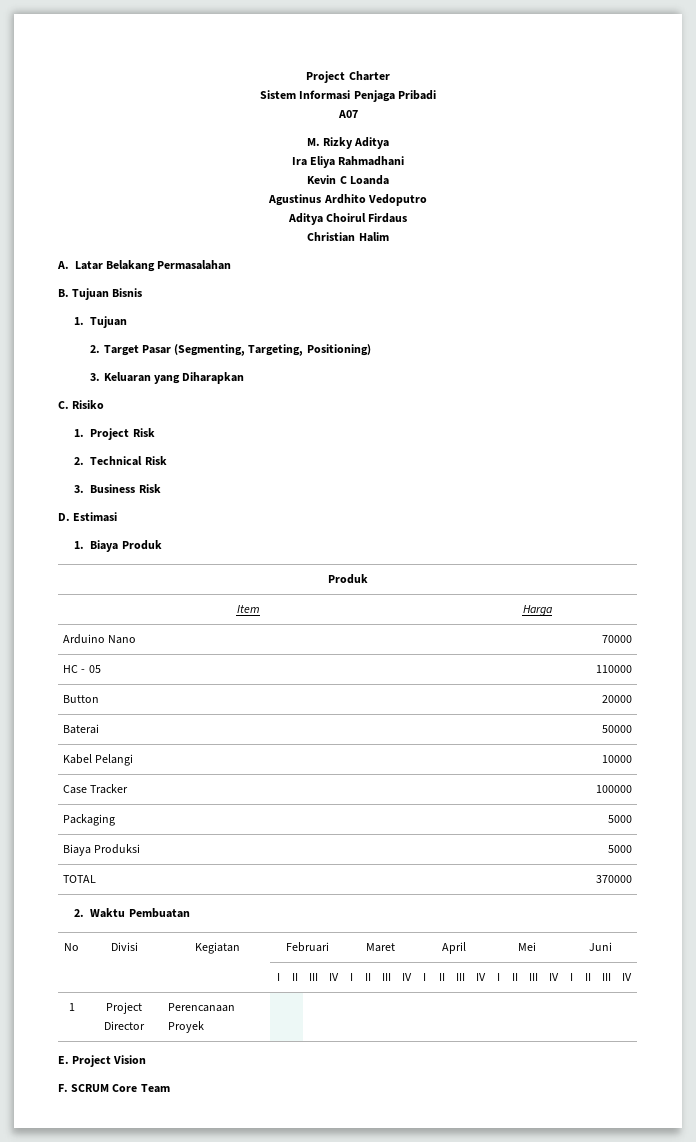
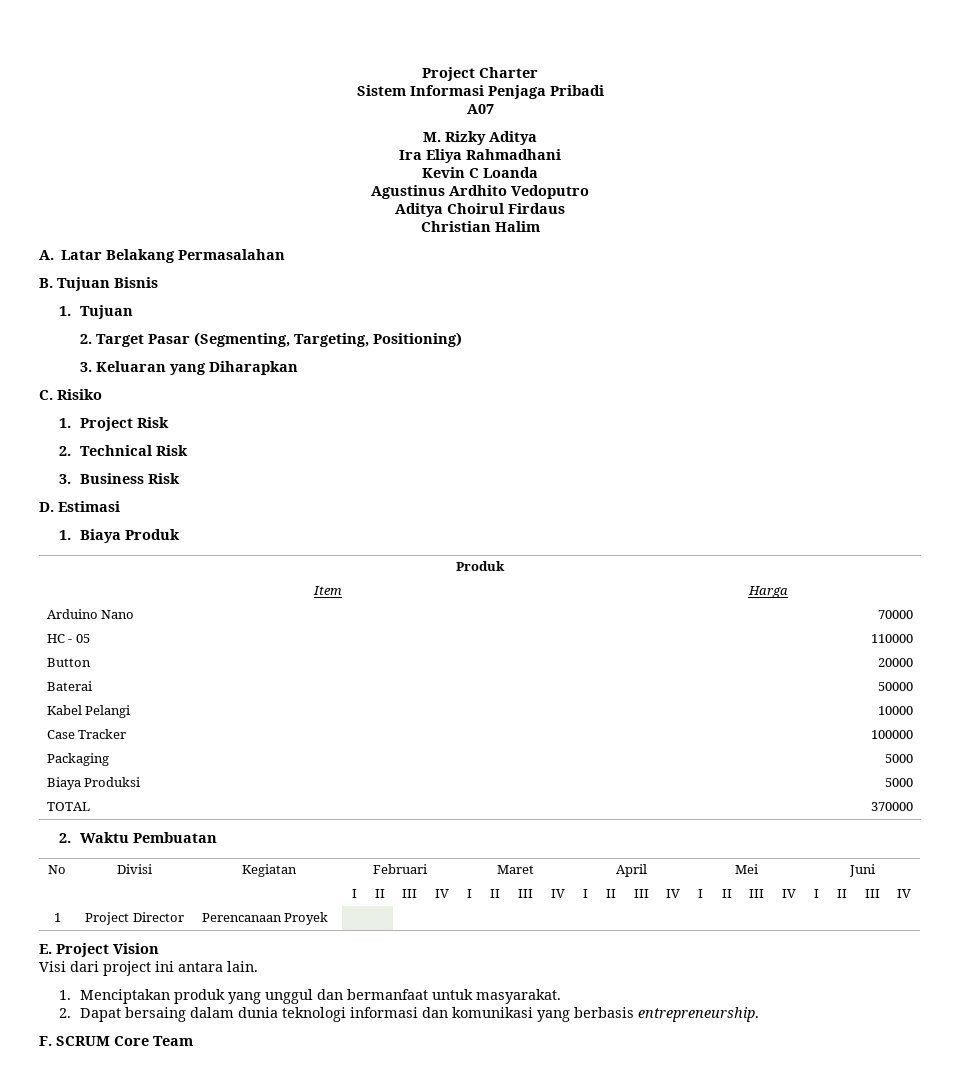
+ Visi dari project ini antara lain.
+ 1. Menciptakan produk yang unggul dan bermanfaat untuk masyarakat.
+ 2. Dapat bersaing dalam dunia teknologi informasi dan komunikasi yang berbasis entrepreneurship.

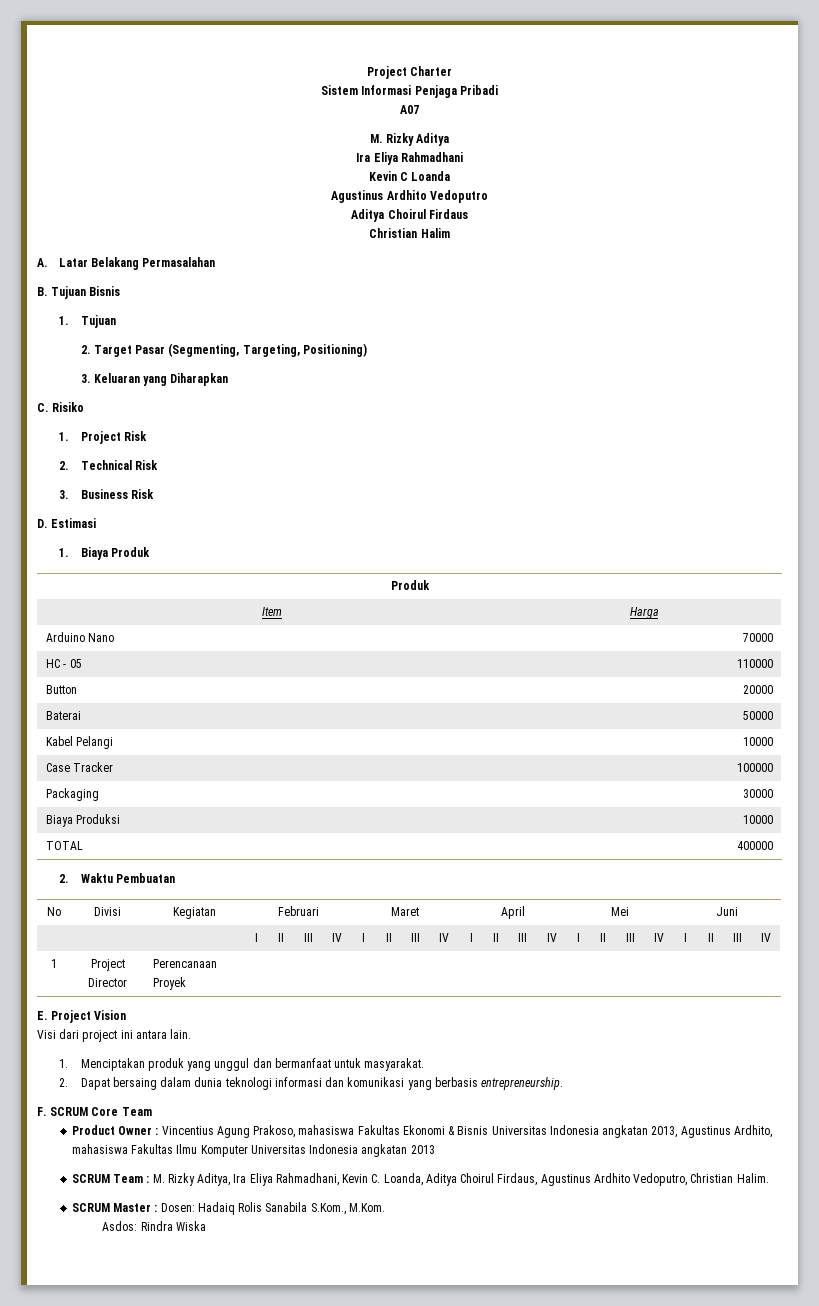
- Packaging | 5000
+ Packaging | 30000
- Biaya Produksi | 5000
+ Biaya Produksi | 10000
- TOTAL | 370000
+ TOTAL | 400000
+ Product Owner : Vincentius Agung Prakoso, mahasiswa Fakultas Ekonomi & Bisnis Universitas Indonesia angkatan 2013, Agustinus Ardhito, mahasiswa Fakultas Ilmu Komputer Universitas Indonesia angkatan 2013
+ SCRUM Team : M. Rizky Aditya, Ira Eliya Rahmadhani, Kevin C. Loanda, Aditya Choirul Firdaus, Agustinus Ardhito Vedoputro, Christian Halim.
+ SCRUM Master : Dosen: Hadaiq Rolis Sanabila S.Kom., M.Kom.
+ Asdos: Rindra Wiska

